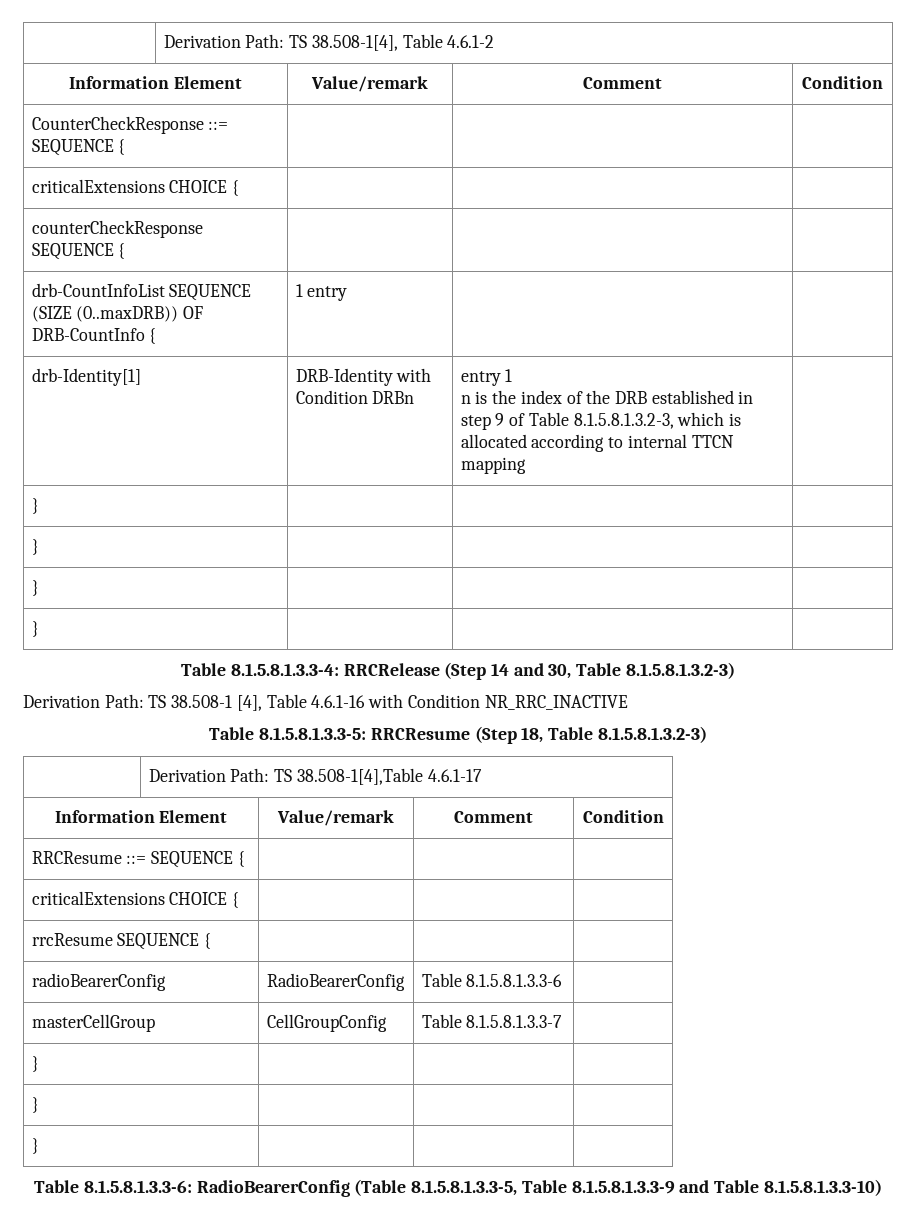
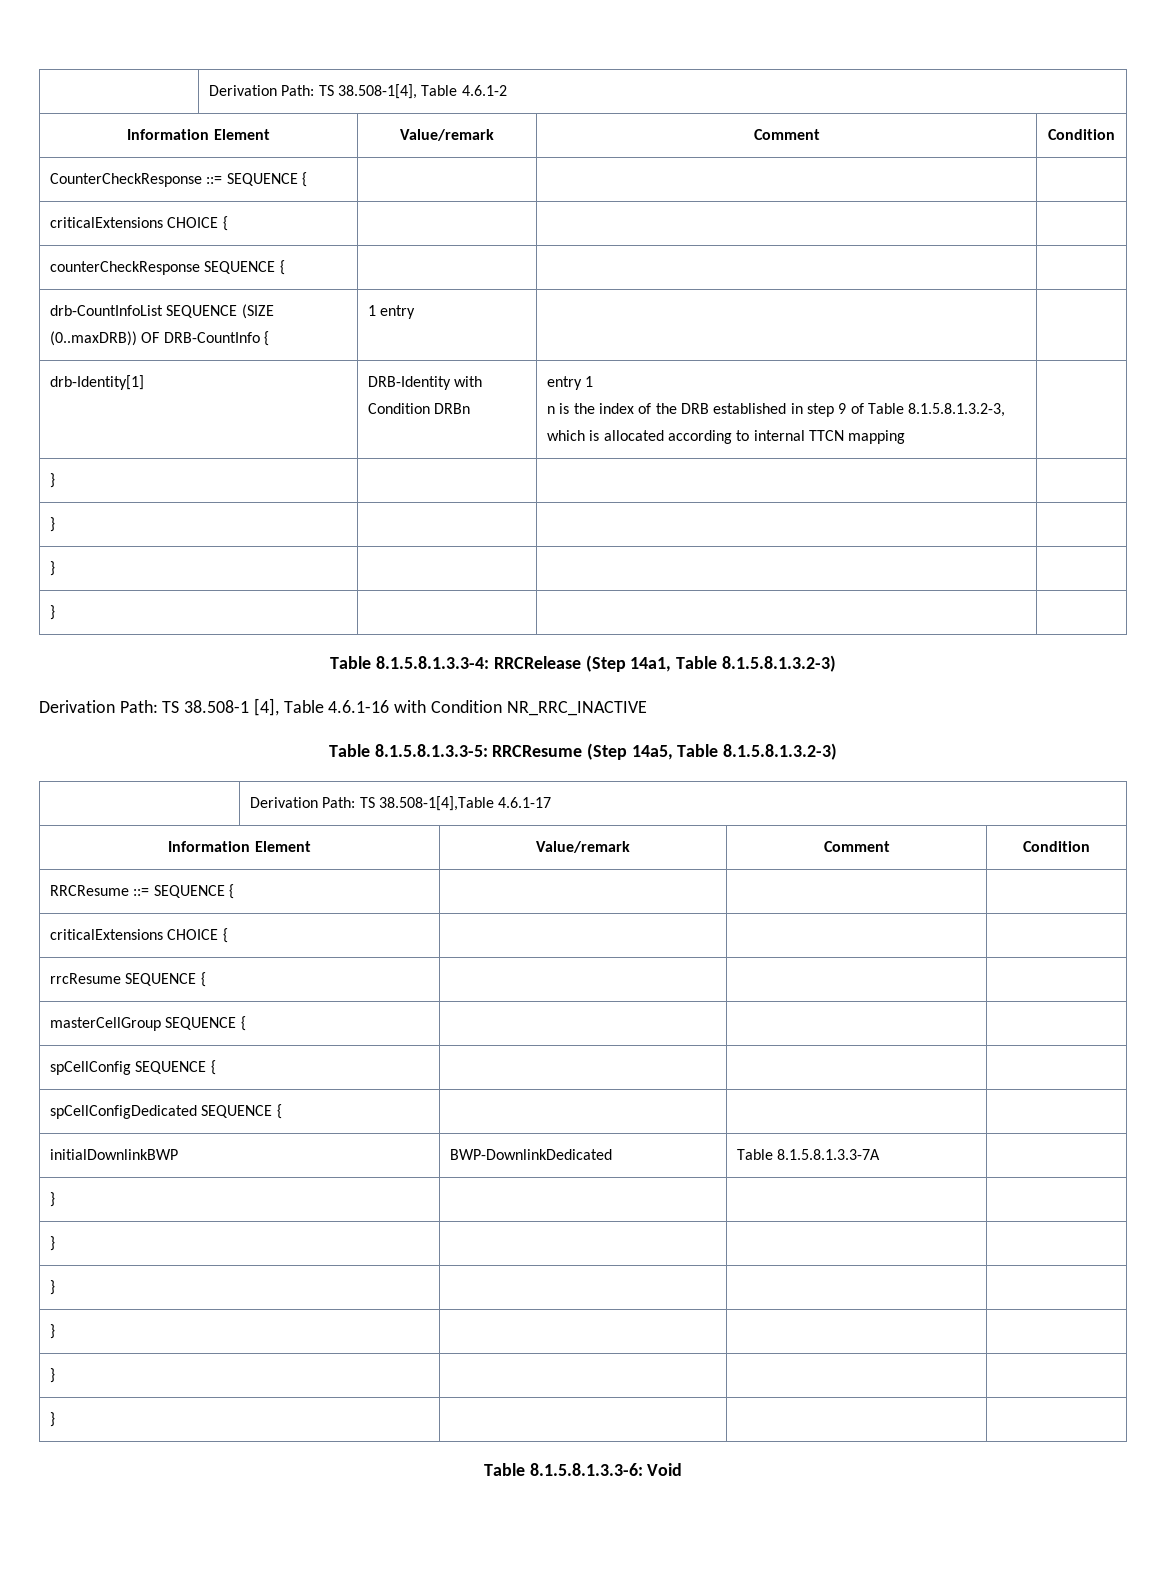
- Table 8.1.5.8.1.3.3-4: RRCRelease (Step 14 and 30, Table 8.1.5.8.1.3.2-3)
+ Table 8.1.5.8.1.3.3-4: RRCRelease (Step 14a1, Table 8.1.5.8.1.3.2-3)
- Table 8.1.5.8.1.3.3-5: RRCResume (Step 18, Table 8.1.5.8.1.3.2-3)
+ Table 8.1.5.8.1.3.3-5: RRCResume (Step 14a5, Table 8.1.5.8.1.3.2-3)
- radioBearerConfig | RadioBearerConfig | Table 8.1.5.8.1.3.3-6 |
- masterCellGroup | CellGroupConfig | Table 8.1.5.8.1.3.3-7 |
+ masterCellGroup SEQUENCE { | | |
+ spCellConfig SEQUENCE { | | |
+ spCellConfigDedicated SEQUENCE { | | |
+ initialDownlinkBWP | BWP-DownlinkDedicated | Table 8.1.5.8.1.3.3-7A |
+ } | | |
+ } | | |
+ } | | |
- Table 8.1.5.8.1.3.3-6: RadioBearerConfig (Table 8.1.5.8.1.3.3-5, Table 8.1.5.8.1.3.3-9 and Table 8.1.5.8.1.3.3-10)
+ Table 8.1.5.8.1.3.3-6: Void

